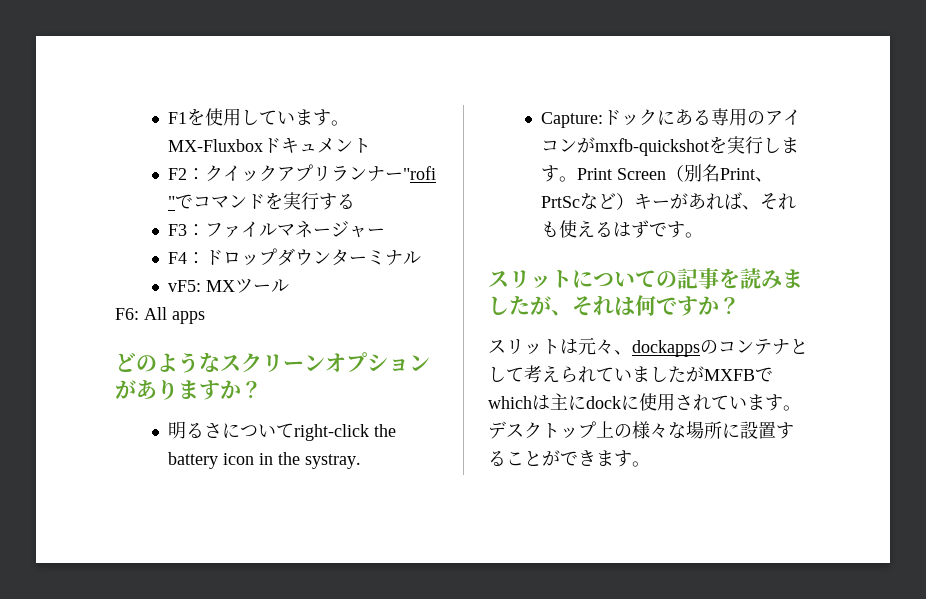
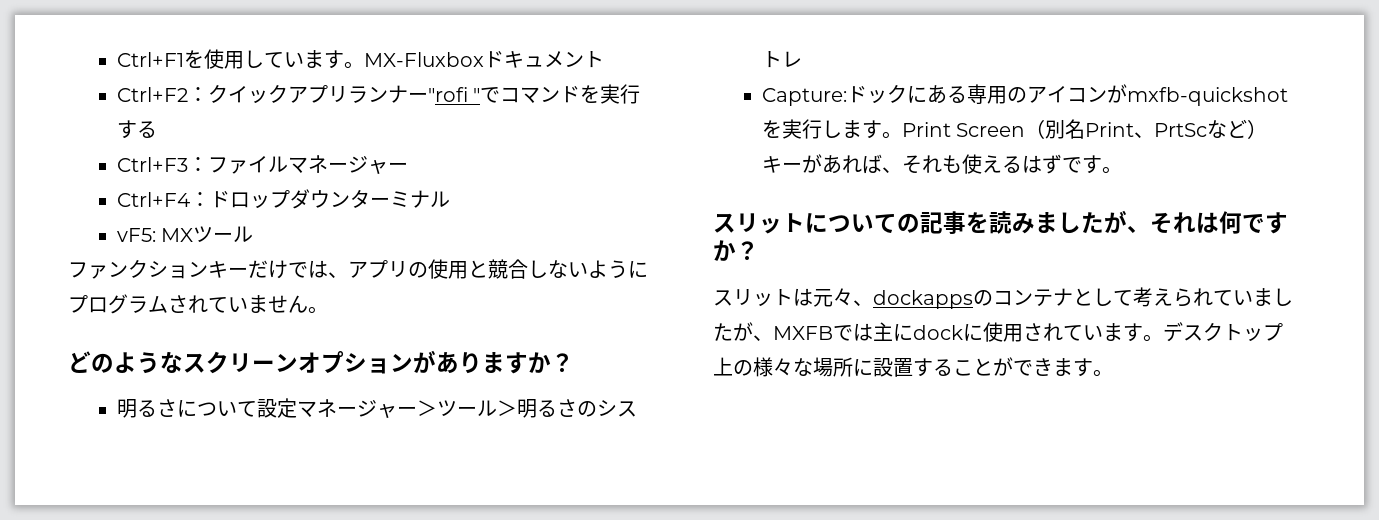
- F1を使用しています。
+ Ctrl+F1を使用しています。
- F2：クイックアプリランナー"rofi "でコマンドを実行する
+ Ctrl+F2：クイックアプリランナー"rofi "でコマンドを実行する
- F3：ファイルマネージャー
+ Ctrl+F3：ファイルマネージャー
- F4：ドロップダウンターミナル
+ Ctrl+F4：ドロップダウンターミナル
- F6: All apps
+ ファンクションキーだけでは、アプリの使用と競合しないようにプログラムされていません。
- 明るさについてright-click the battery icon in the systray.
+ 明るさについて設定マネージャー＞ツール＞明るさのシストレ
- スリットは元々、dockappsのコンテナとして考えられていましたがMXFBでwhichは主にdockに使用されています。
+ スリットは元々、dockappsのコンテナとして考えられていましたが、MXFBでは主にdockに使用されています。

